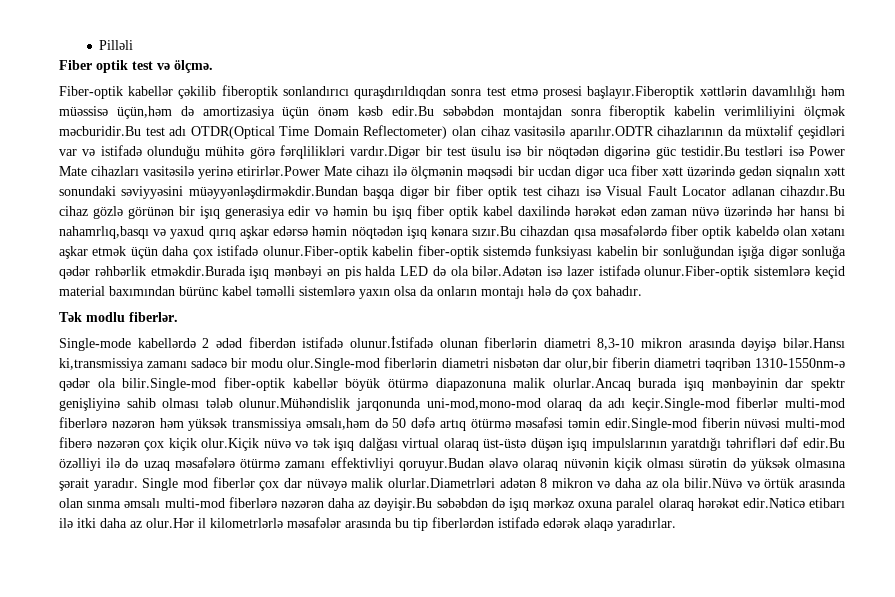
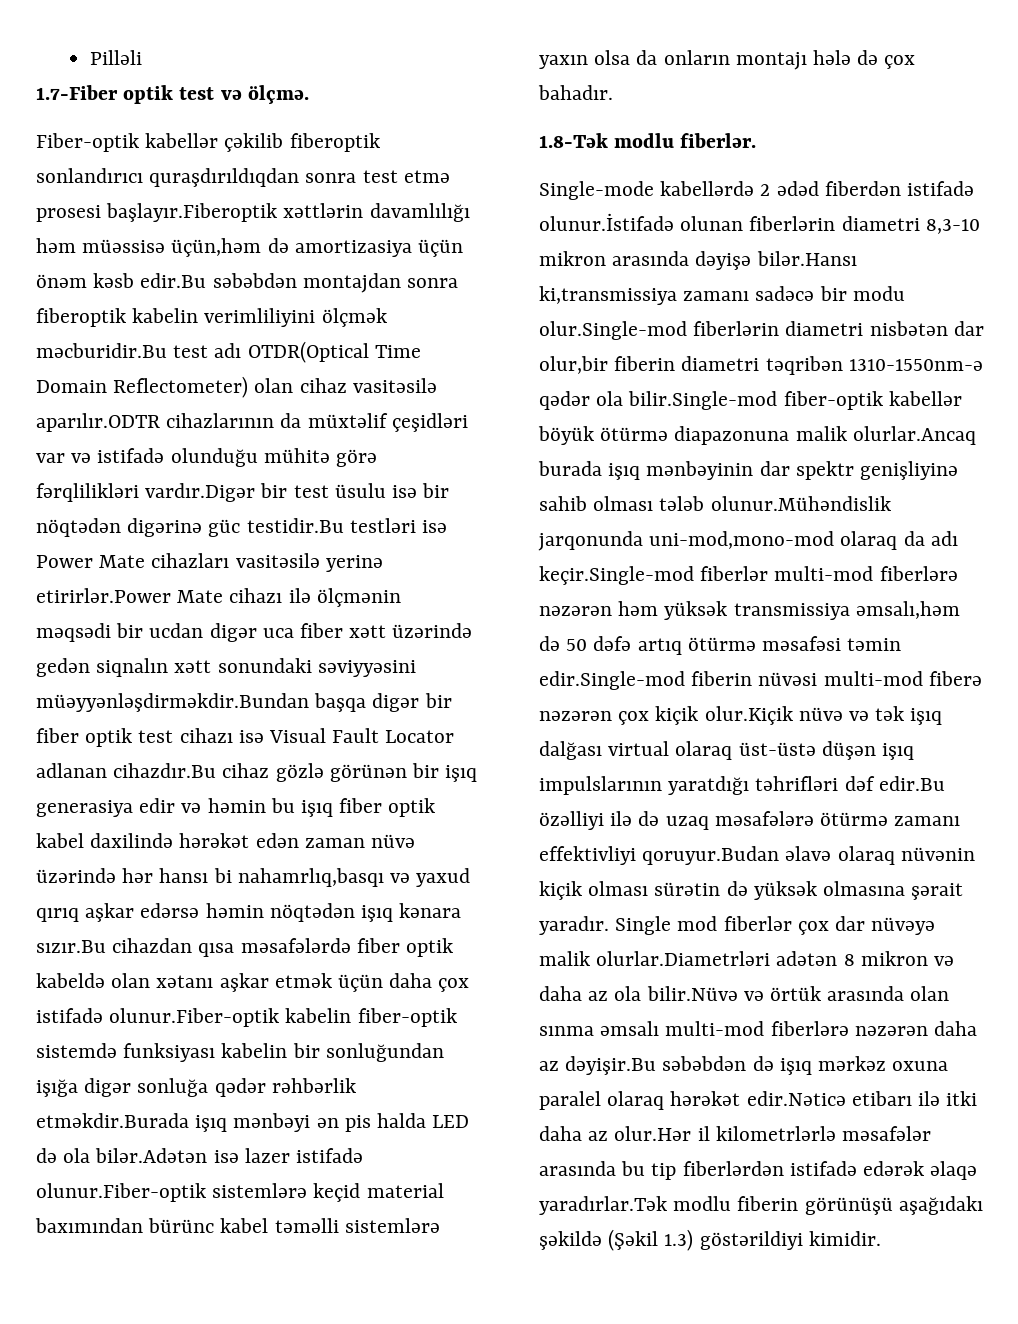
- Fiber optik test və ölçmə.
+ 1.7-Fiber optik test və ölçmə.
- Tək modlu fiberlər.
+ 1.8-Tək modlu fiberlər.
- Single mod fiberlər çox dar nüvəyə malik olurlar.Diametrləri adətən 8 mikron və daha az ola bilir.Nüvə və örtük arasında olan sınma əmsalı multi-mod fiberlərə nəzərən daha az dəyişir.Bu səbəbdən də işıq mərkəz oxuna paralel olaraq hərəkət edir.Nəticə etibarı ilə itki daha az olur.Hər il kilometrlərlə məsafələr arasında bu tip fiberlərdən istifadə edərək əlaqə yaradırlar.
+ Single mod fiberlər çox dar nüvəyə malik olurlar.Diametrləri adətən 8 mikron və daha az ola bilir.Nüvə və örtük arasında olan sınma əmsalı multi-mod fiberlərə nəzərən daha az dəyişir.Bu səbəbdən də işıq mərkəz oxuna paralel olaraq hərəkət edir.Nəticə etibarı ilə itki daha az olur.Hər il kilometrlərlə məsafələr arasında bu tip fiberlərdən istifadə edərək əlaqə yaradırlar.Tək modlu fiberin görünüşü aşağıdakı şəkildə (Şəkil 1.3) göstərildiyi kimidir.

